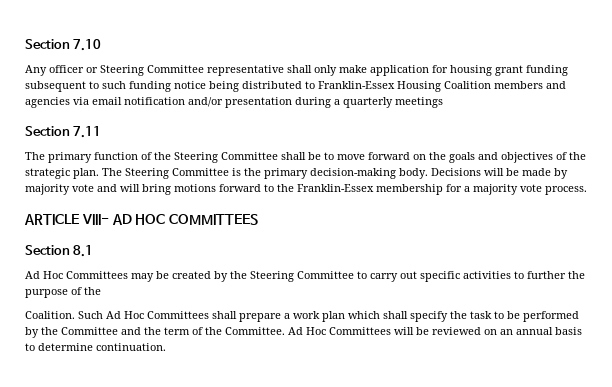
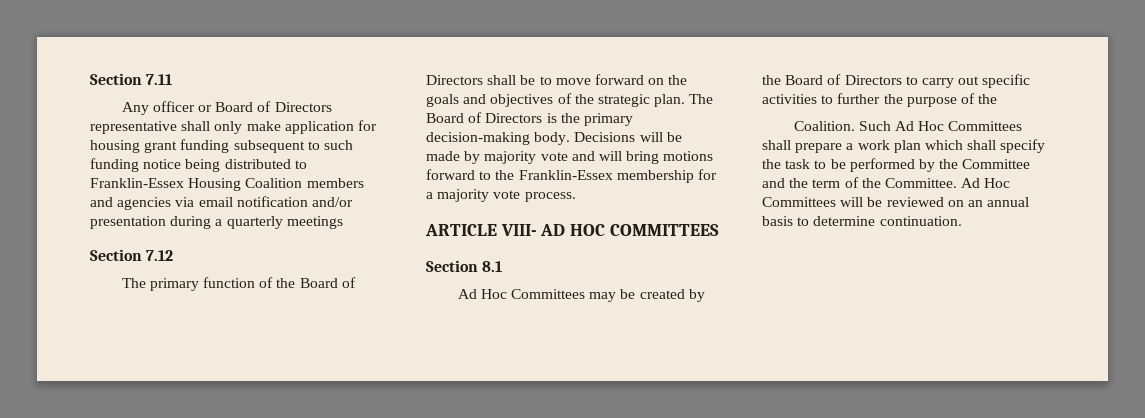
- Section 7.10
+ Section 7.11
- Any officer or Steering Committee representative shall only make application for housing grant funding subsequent to such funding notice being distributed to Franklin-Essex Housing Coalition members and agencies via email notification and/or presentation during a quarterly meetings
+ Any officer or Board of Directors representative shall only make application for housing grant funding subsequent to such funding notice being distributed to Franklin-Essex Housing Coalition members and agencies via email notification and/or presentation during a quarterly meetings
- Section 7.11
+ Section 7.12
- The primary function of the Steering Committee shall be to move forward on the goals and objectives of the strategic plan.
+ The primary function of the Board of Directors shall be to move forward on the goals and objectives of the strategic plan.
- The Steering Committee is the primary decision-making body.
+ The Board of Directors is the primary decision-making body.
- Ad Hoc Committees may be created by the Steering Committee to carry out specific activities to further the purpose of the
+ Ad Hoc Committees may be created by the Board of Directors to carry out specific activities to further the purpose of the

